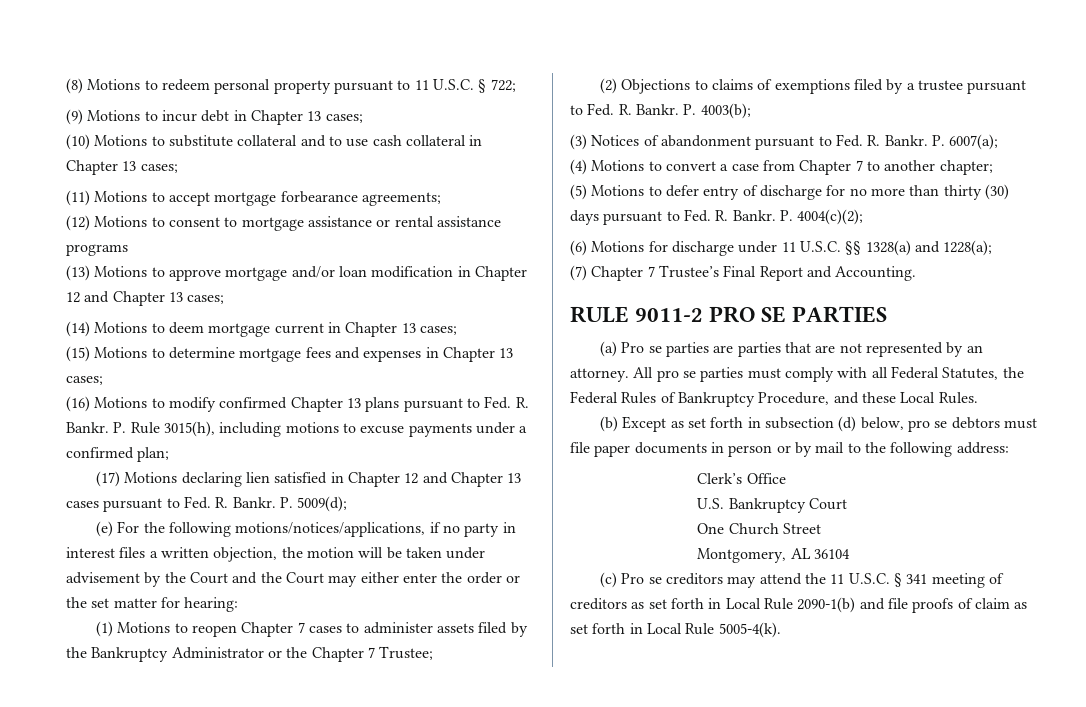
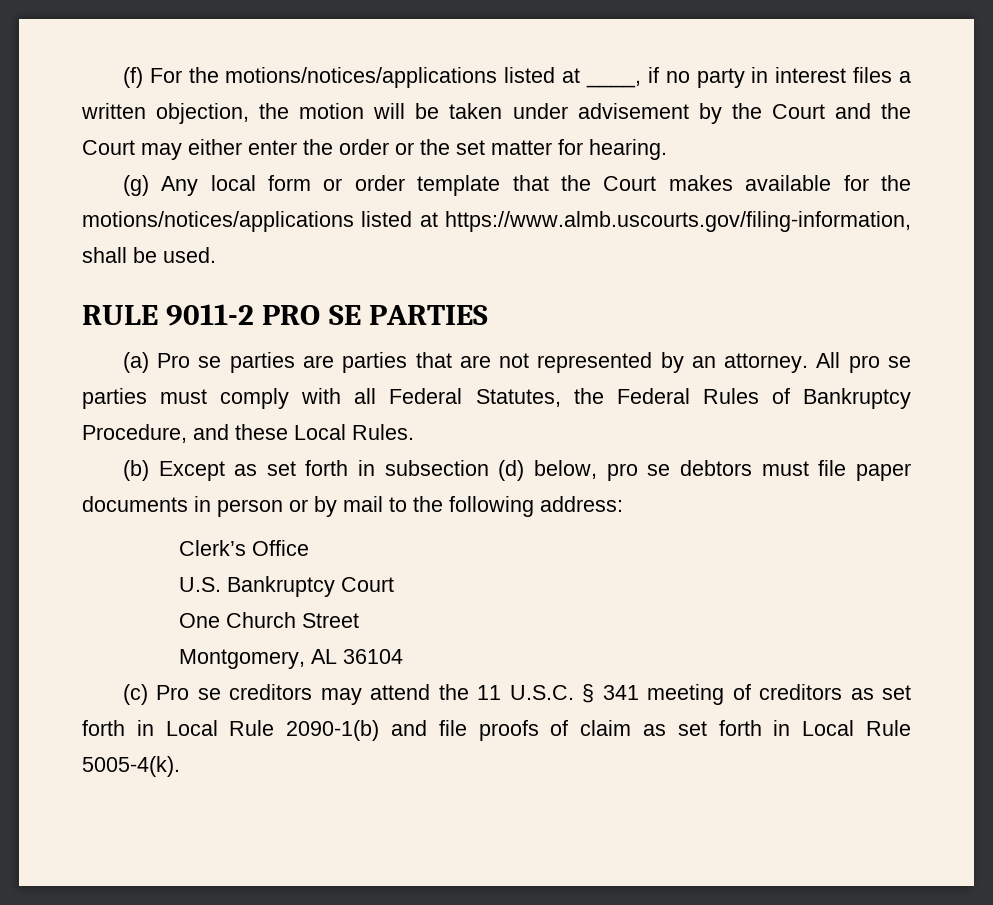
- (8) Motions to redeem personal property pursuant to 11 U.S.C. § 722;
- (9) Motions to incur debt in Chapter 13 cases;
- (10) Motions to substitute collateral and to use cash collateral in Chapter 13 cases;
- (11) Motions to accept mortgage forbearance agreements;
- (12) Motions to consent to mortgage assistance or rental assistance programs
- (13) Motions to approve mortgage and/or loan modification in Chapter 12 and Chapter 13 cases;
- (14) Motions to deem mortgage current in Chapter 13 cases;
- (15) Motions to determine mortgage fees and expenses in Chapter 13 cases;
- (16) Motions to modify confirmed Chapter 13 plans pursuant to Fed. R. Bankr. P. Rule 3015(h), including motions to excuse payments under a confirmed plan;
- (17) Motions declaring lien satisfied in Chapter 12 and Chapter 13 cases pursuant to Fed. R. Bankr. P. 5009(d);
- (e) For the following motions/notices/applications, if no party in interest files a written objection, the motion will be taken under advisement by the Court and the Court may either enter the order or the set matter for hearing:
- (1) Motions to reopen Chapter 7 cases to administer assets filed by the Bankruptcy Administrator or the Chapter 7 Trustee;
- (2) Objections to claims of exemptions filed by a trustee pursuant to Fed. R. Bankr. P. 4003(b);
- (3) Notices of abandonment pursuant to Fed. R. Bankr. P. 6007(a);
- (4) Motions to convert a case from Chapter 7 to another chapter;
- (5) Motions to defer entry of discharge for no more than thirty (30) days pursuant to Fed. R. Bankr. P. 4004(c)(2);
- (6) Motions for discharge under 11 U.S.C. §§ 1328(a) and 1228(a);
- (7) Chapter 7 Trustee’s Final Report and Accounting.
+ (f) For the motions/notices/applications listed at ____, if no party in interest files a written objection, the motion will be taken under advisement by the Court and the Court may either enter the order or the set matter for hearing.
+ (g) Any local form or order template that the Court makes available for the motions/notices/applications listed at https://www.almb.uscourts.gov/filing-information, shall be used.

